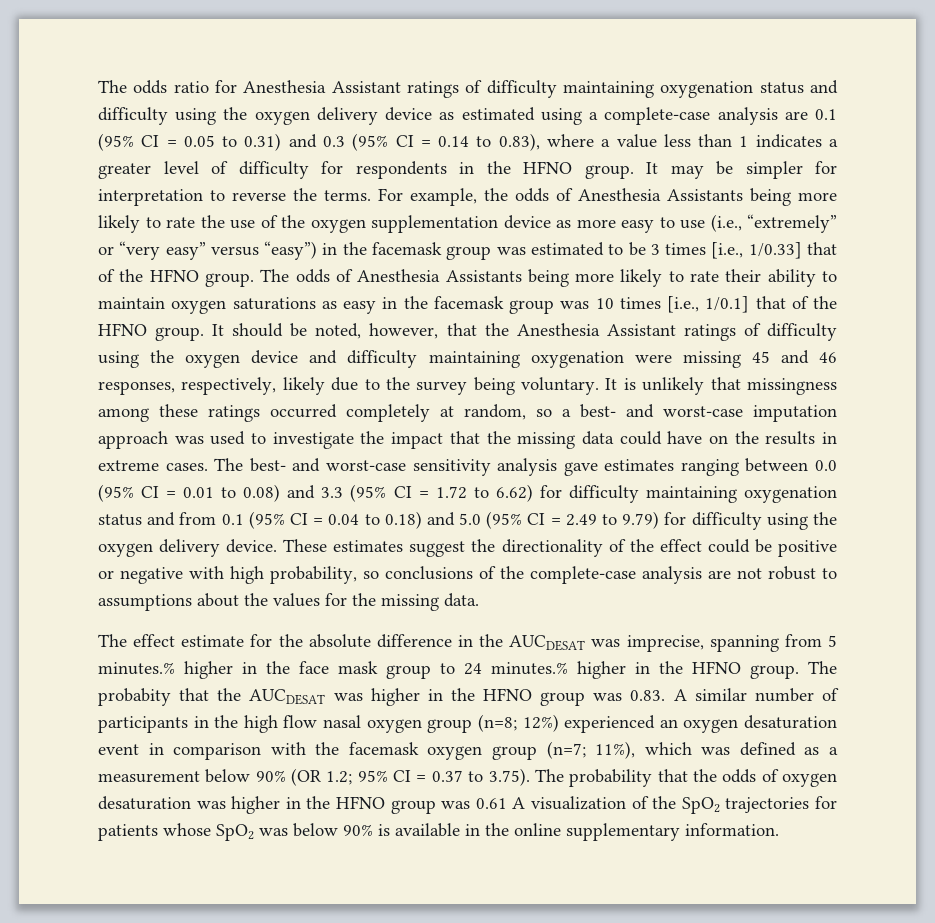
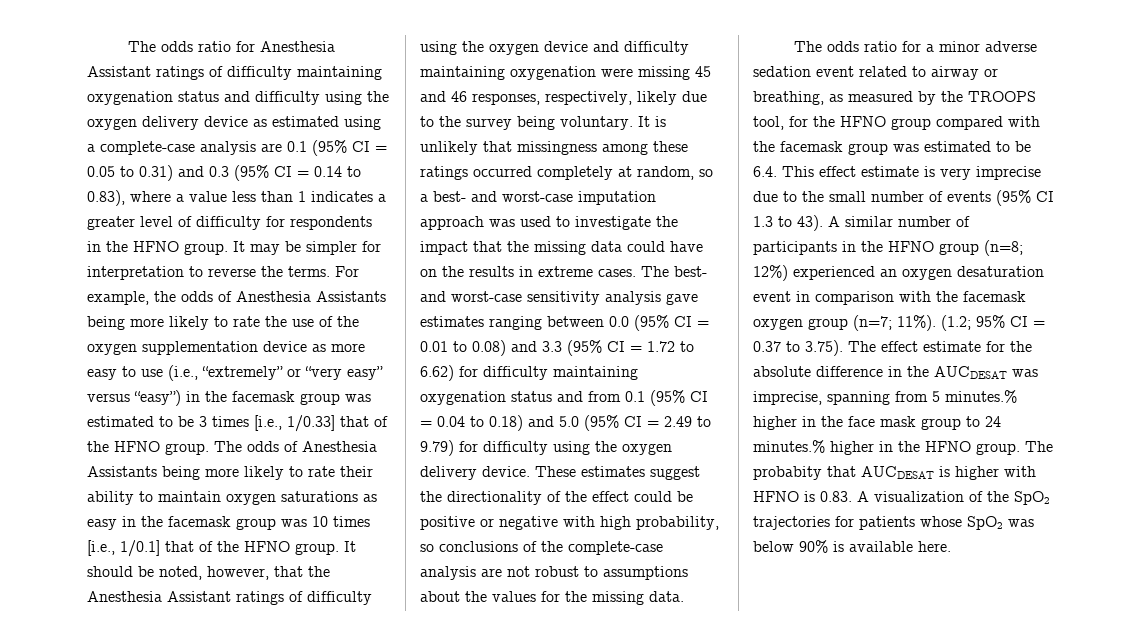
- The effect estimate for the absolute difference in the AUCDESAT was imprecise, spanning from 5 minutes.% higher in the face mask group to 24 minutes.% higher in the HFNO group.
+ The odds ratio for a minor adverse sedation event related to airway or breathing, as measured by the TROOPS tool, for the HFNO group compared with the facemask group was estimated to be 6.4. This effect estimate is very imprecise due to the small number of events (95% CI 1.3 to 43). A similar number of participants in the HFNO group (n=8; 12%) experienced an oxygen desaturation event in comparison with the facemask oxygen group (n=7; 11%). (1.2; 95% CI = 0.37 to 3.75). The effect estimate for the absolute difference in the AUCDESAT was imprecise, spanning from 5 minutes.% higher in the face mask group to 24 minutes.% higher in the HFNO group.
- The probabity that the AUCDESAT was higher in the HFNO group was 0.83. A similar number of participants in the high flow nasal oxygen group (n=8; 12%) experienced an oxygen desaturation event in comparison with the facemask oxygen group (n=7; 11%), which was defined as a measurement below 90% (OR 1.2; 95% CI = 0.37 to 3.75). The probability that the odds of oxygen desaturation was higher in the HFNO group was 0.61 A visualization of the SpO2 trajectories for patients whose SpO2 was below 90% is available in the online supplementary information.
+ The probabity that AUCDESAT is higher with HFNO is 0.83. A visualization of the SpO2 trajectories for patients whose SpO2 was below 90% is available here.

